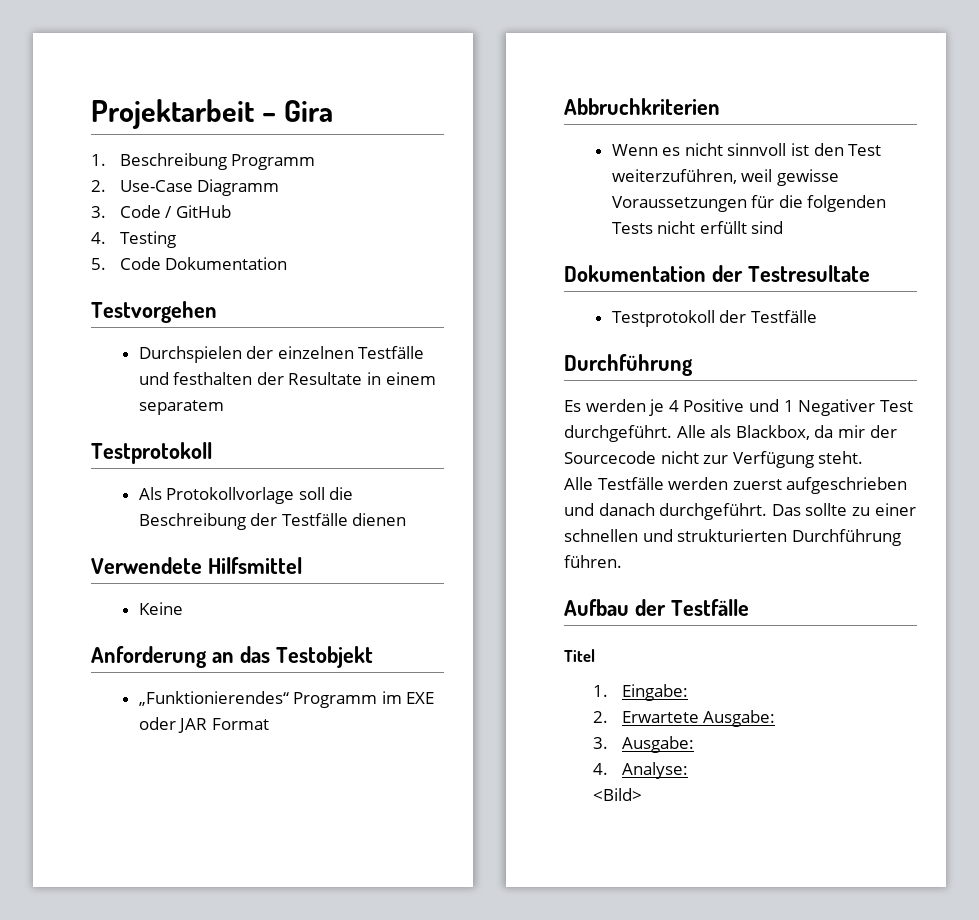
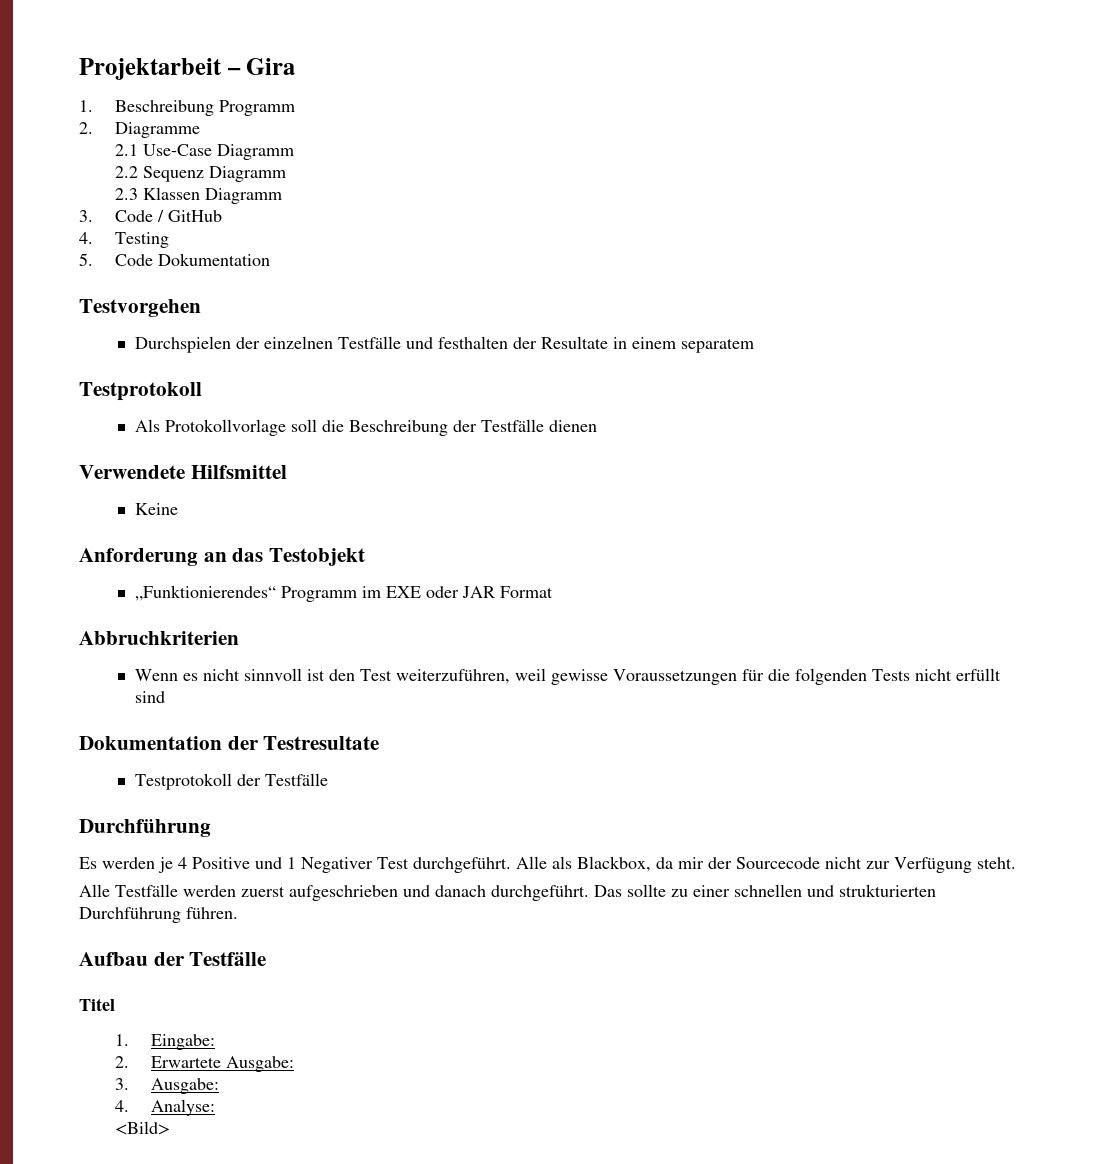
- 2. Use-Case Diagramm
+ 2. Diagramme
+ 2.1 Use-Case Diagramm
+ 2.2 Sequenz Diagramm
+ 2.3 Klassen Diagramm

